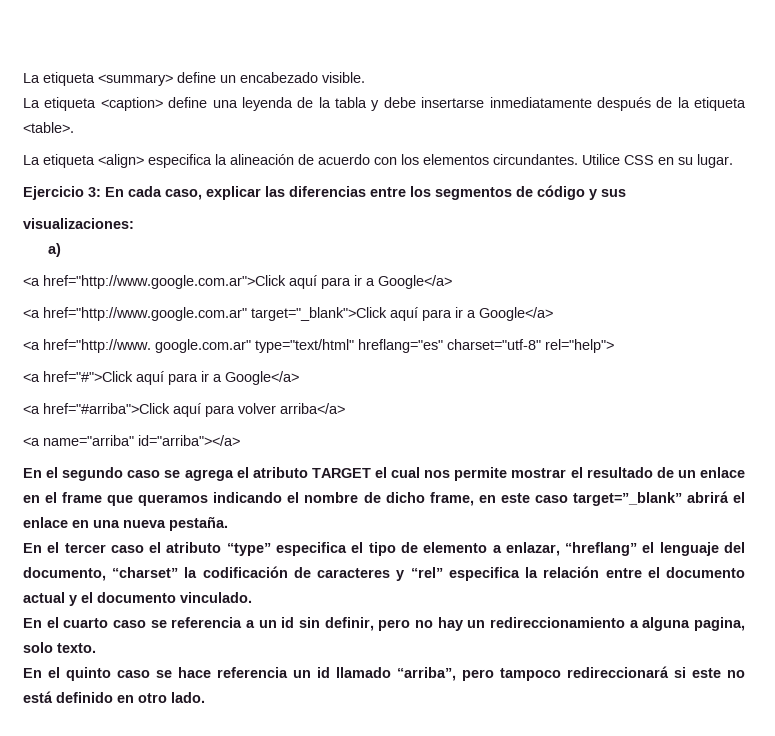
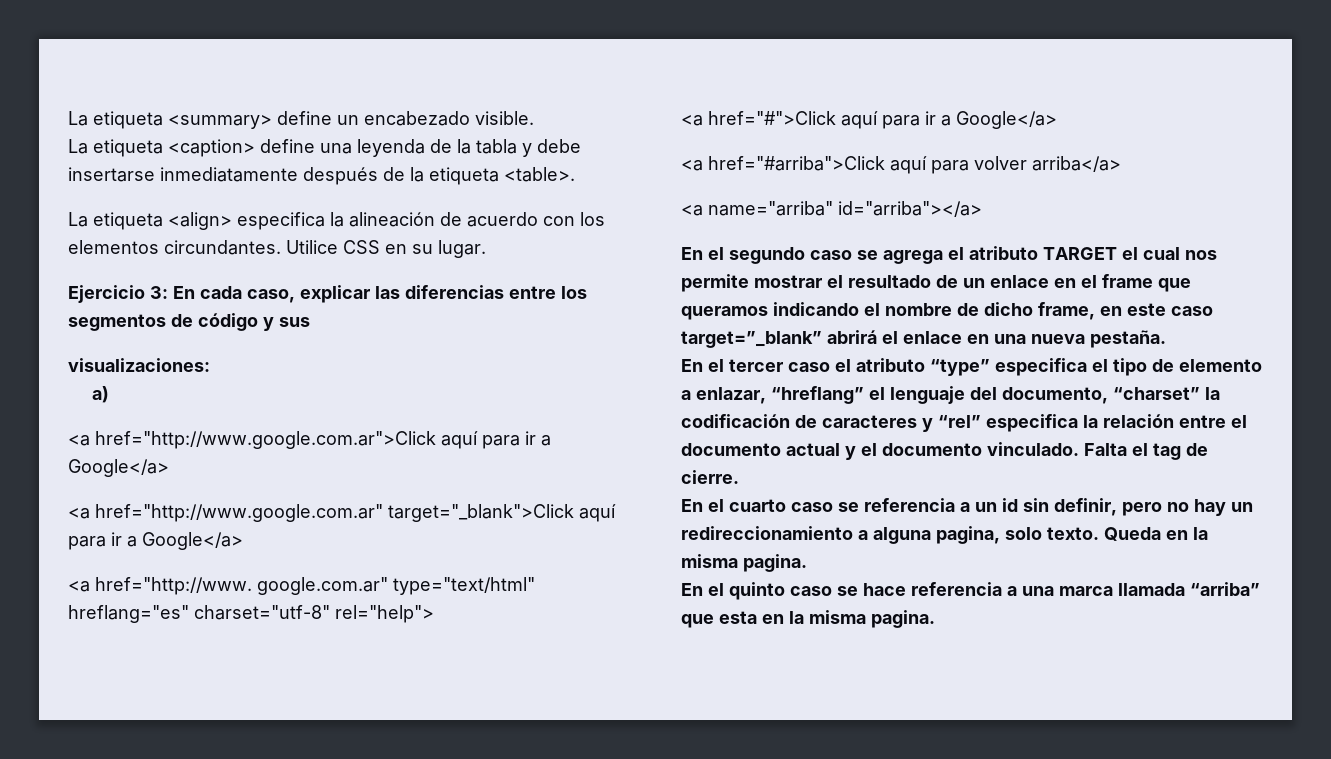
+ Falta el tag de cierre.
+ Queda en la misma pagina.
- En el quinto caso se hace referencia un id llamado “arriba”, pero tampoco redireccionará si este no está definido en otro lado.
+ En el quinto caso se hace referencia a una marca llamada “arriba” que esta en la misma pagina.

